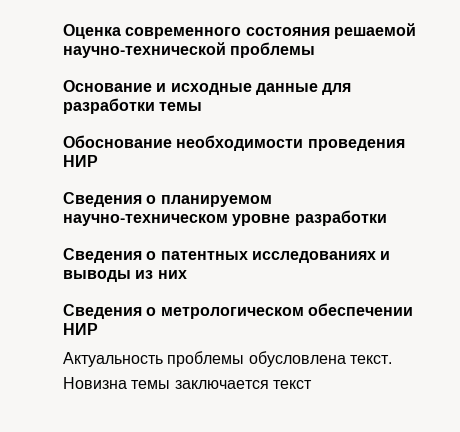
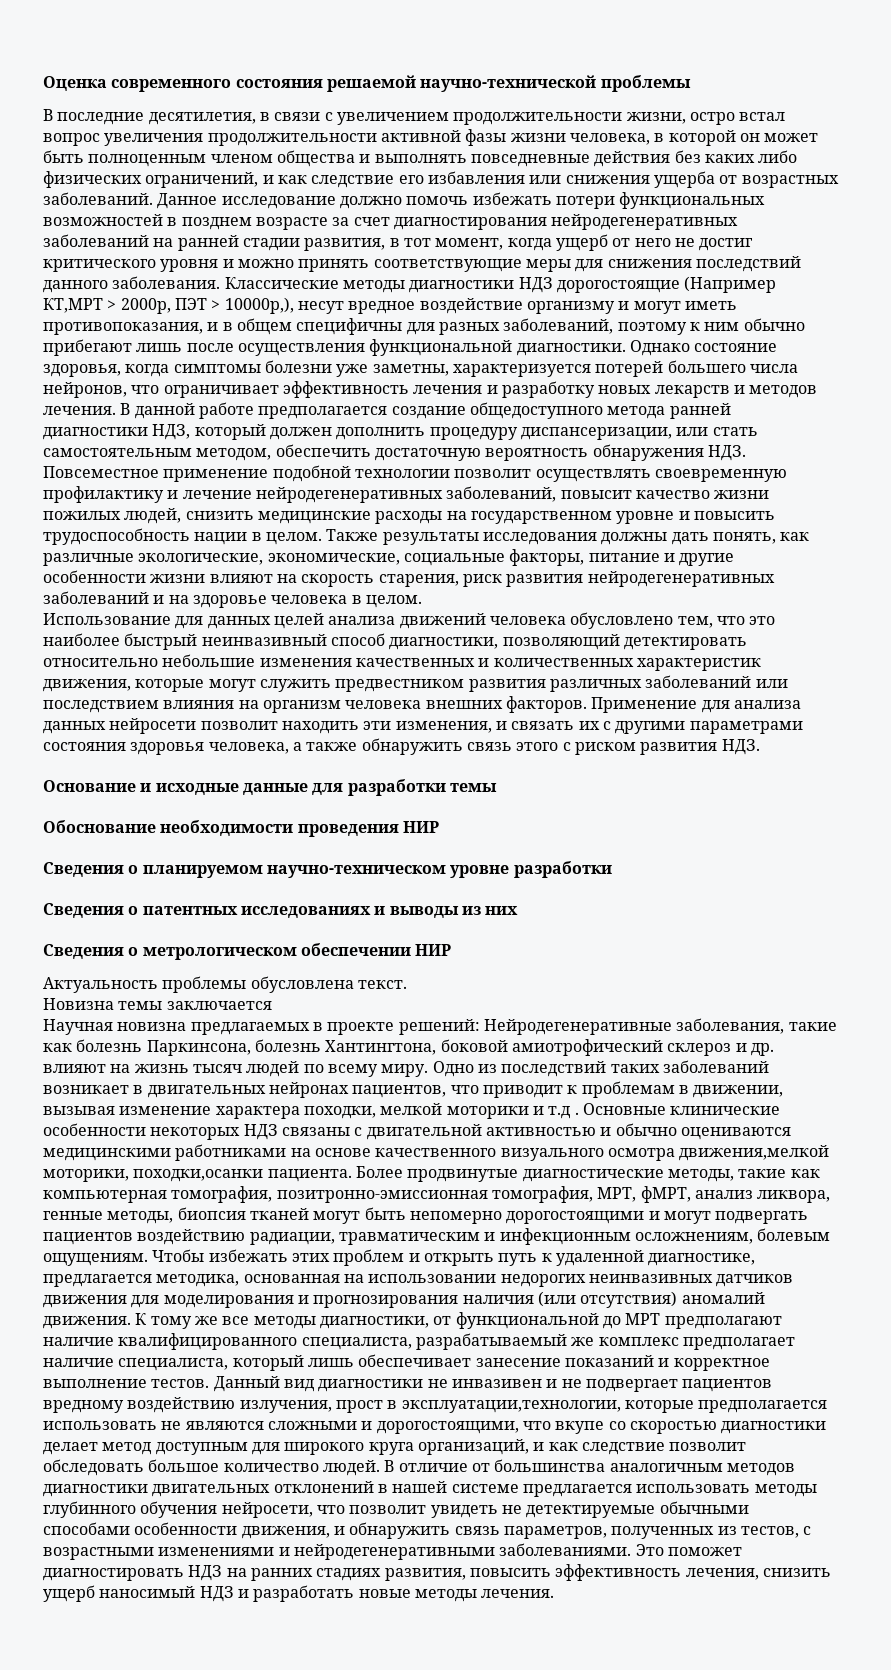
+ В последние десятилетия, в связи с увеличением продолжительности жизни, остро встал вопрос увеличения продолжительности активной фазы жизни человека, в которой он может быть полноценным членом общества и выполнять повседневные действия без каких либо физических ограничений, и как следствие его избавления или снижения ущерба от возрастных заболеваний. Данное исследование должно помочь избежать потери функциональных возможностей в позднем возрасте за счет диагностирования нейродегенеративных заболеваний на ранней стадии развития, в тот момент, когда ущерб от него не достиг критического уровня и можно принять соответствующие меры для снижения последствий данного заболевания. Классические методы диагностики НДЗ дорогостоящие (Например КТ,МРТ > 2000р, ПЭТ > 10000р,), несут вредное воздействие организму и могут иметь противопоказания, и в общем специфичны для разных заболеваний, поэтому к ним обычно прибегают лишь после осуществления функциональной диагностики. Однако состояние здоровья, когда симптомы болезни уже заметны, характеризуется потерей большего числа нейронов, что ограничивает эффективность лечения и разработку новых лекарств и методов лечения. В данной работе предполагается создание общедоступного метода ранней диагностики НДЗ, который должен дополнить процедуру диспансеризации, или стать самостоятельным методом, обеспечить достаточную вероятность обнаружения НДЗ. Повсеместное применение подобной технологии позволит осуществлять своевременную профилактику и лечение нейродегенеративных заболеваний, повысит качество жизни пожилых людей, снизить медицинские расходы на государственном уровне и повысить трудоспособность нации в целом. Также результаты исследования должны дать понять, как различные экологические, экономические, социальные факторы, питание и другие особенности жизни влияют на скорость старения, риск развития нейродегенеративных заболеваний и на здоровье человека в целом.
+ Использование для данных целей анализа движений человека обусловлено тем, что это наиболее быстрый неинвазивный способ диагностики, позволяющий детектировать относительно небольшие изменения качественных и количественных характеристик движения, которые могут служить предвестником развития различных заболеваний или последствием влияния на организм человека внешних факторов. Применение для анализа данных нейросети позволит находить эти изменения, и связать их с другими параметрами состояния здоровья человека, а также обнаружить связь этого с риском развития НДЗ.
- Новизна темы заключается текст
+ Новизна темы заключается
+ Научная новизна предлагаемых в проекте решений: Нейродегенеративные заболевания, такие как болезнь Паркинсона, болезнь Хантингтона, боковой амиотрофический склероз и др. влияют на жизнь тысяч людей по всему миру. Одно из последствий таких заболеваний возникает в двигательных нейронах пациентов, что приводит к проблемам в движении, вызывая изменение характера походки, мелкой моторики и т.д . Основные клинические особенности некоторых НДЗ связаны с двигательной активностью и обычно оцениваются медицинскими работниками на основе качественного визуального осмотра движения,мелкой моторики, походки,осанки пациента. Более продвинутые диагностические методы, такие как компьютерная томография, позитронно-эмиссионная томография, МРТ, фМРТ, анализ ликвора, генные методы, биопсия тканей могут быть непомерно дорогостоящими и могут подвергать пациентов воздействию радиации, травматическим и инфекционным осложнениям, болевым ощущениям. Чтобы избежать этих проблем и открыть путь к удаленной диагностике, предлагается методика, основанная на использовании недорогих неинвазивных датчиков движения для моделирования и прогнозирования наличия (или отсутствия) аномалий движения. К тому же все методы диагностики, от функциональной до МРТ предполагают наличие квалифицированного специалиста, разрабатываемый же комплекс предполагает наличие специалиста, который лишь обеспечивает занесение показаний и корректное выполнение тестов. Данный вид диагностики не инвазивен и не подвергает пациентов вредному воздействию излучения, прост в эксплуатации,технологии, которые предполагается использовать не являются сложными и дорогостоящими, что вкупе со скоростью диагностики делает метод доступным для широкого круга организаций, и как следствие позволит обследовать большое количество людей. В отличие от большинства аналогичным методов диагностики двигательных отклонений в нашей системе предлагается использовать методы глубинного обучения нейросети, что позволит увидеть не детектируемые обычными способами особенности движения, и обнаружить связь параметров, полученных из тестов, с возрастными изменениями и нейродегенеративными заболеваниями. Это поможет диагностировать НДЗ на ранних стадиях развития, повысить эффективность лечения, снизить ущерб наносимый НДЗ и разработать новые методы лечения.

